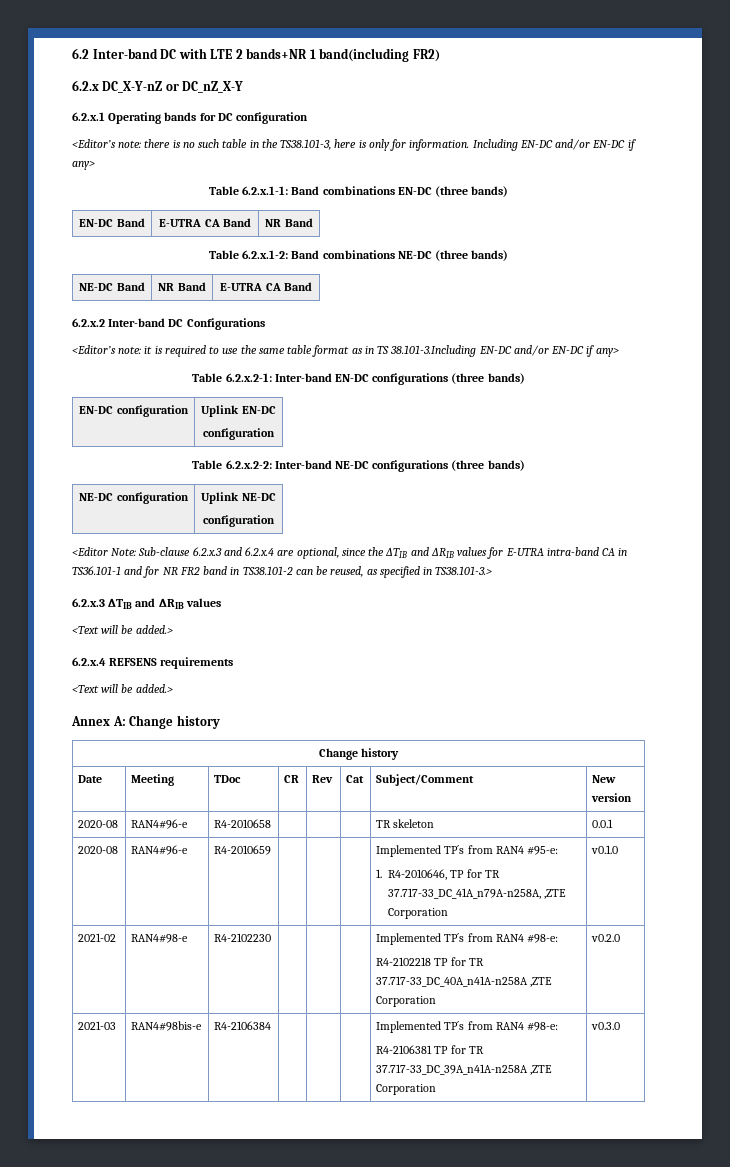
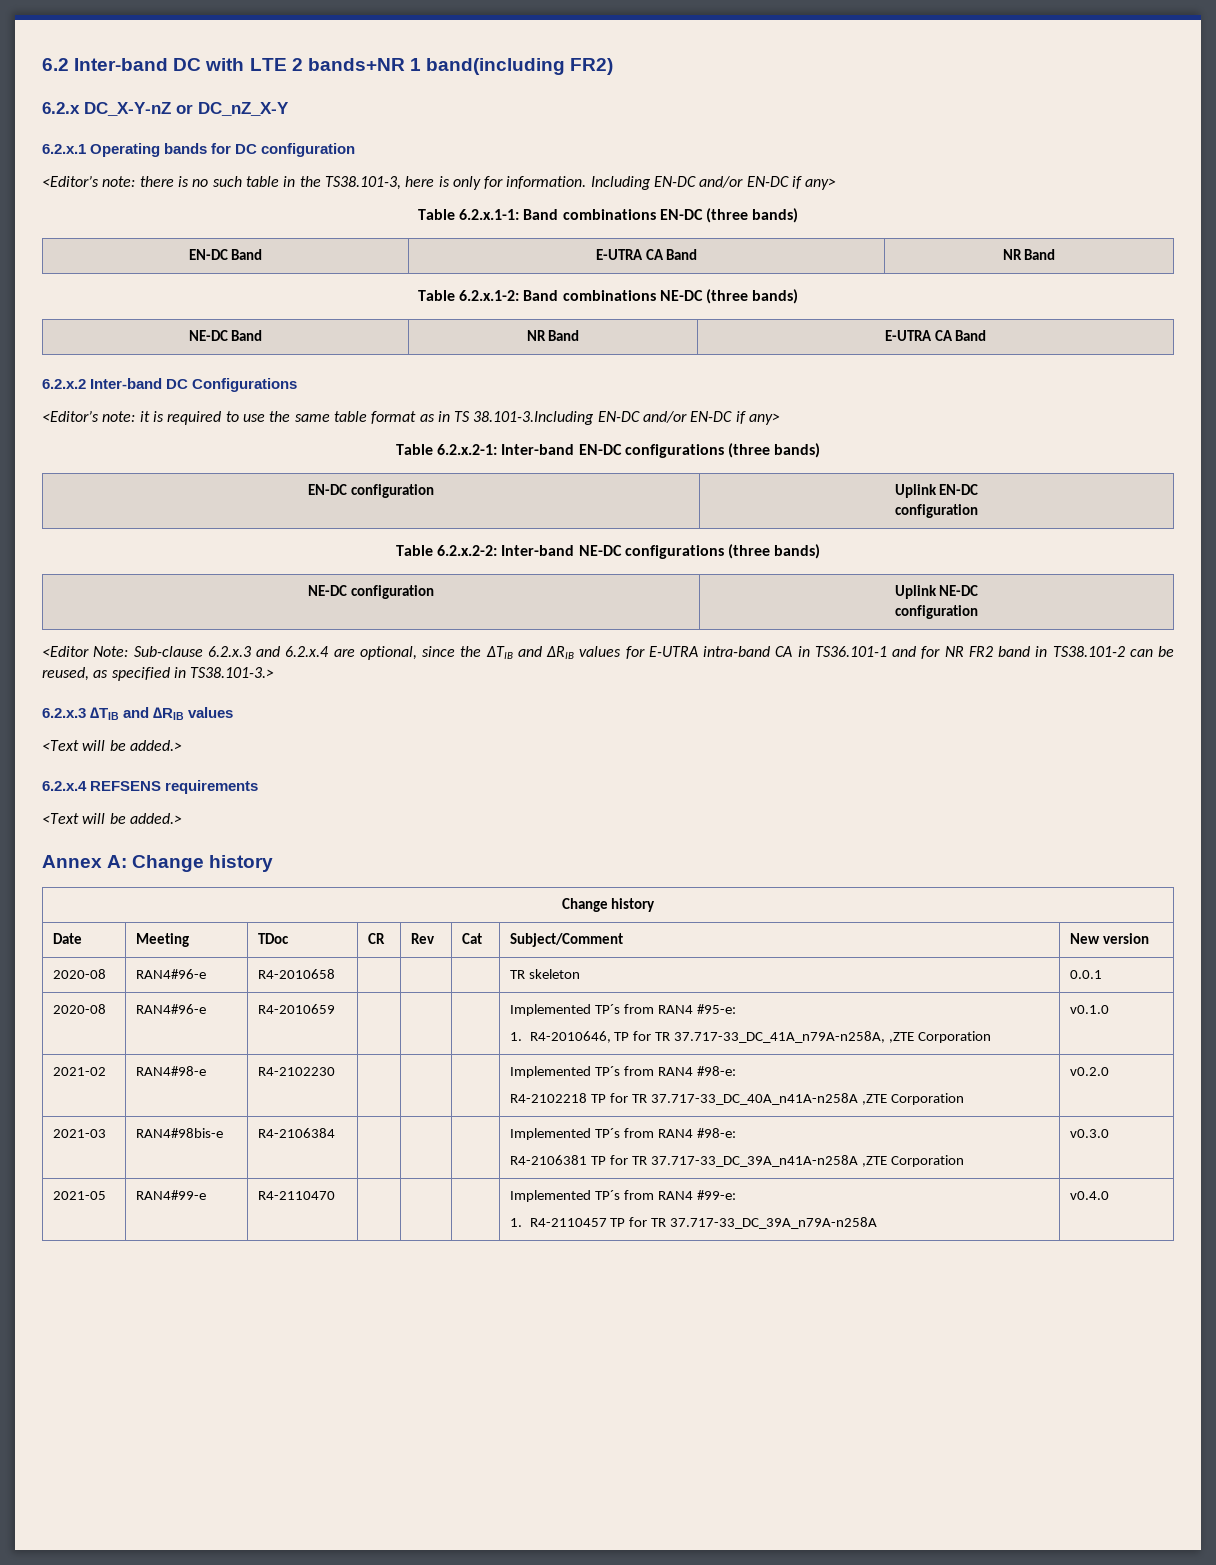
+ 2021-05 | RAN4#99-e | R4-2110470 | | | | Implemented TP´s from RAN4 #99-e:
+ 1. R4-2110457 TP for TR 37.717-33_DC_39A_n79A-n258A | v0.4.0

